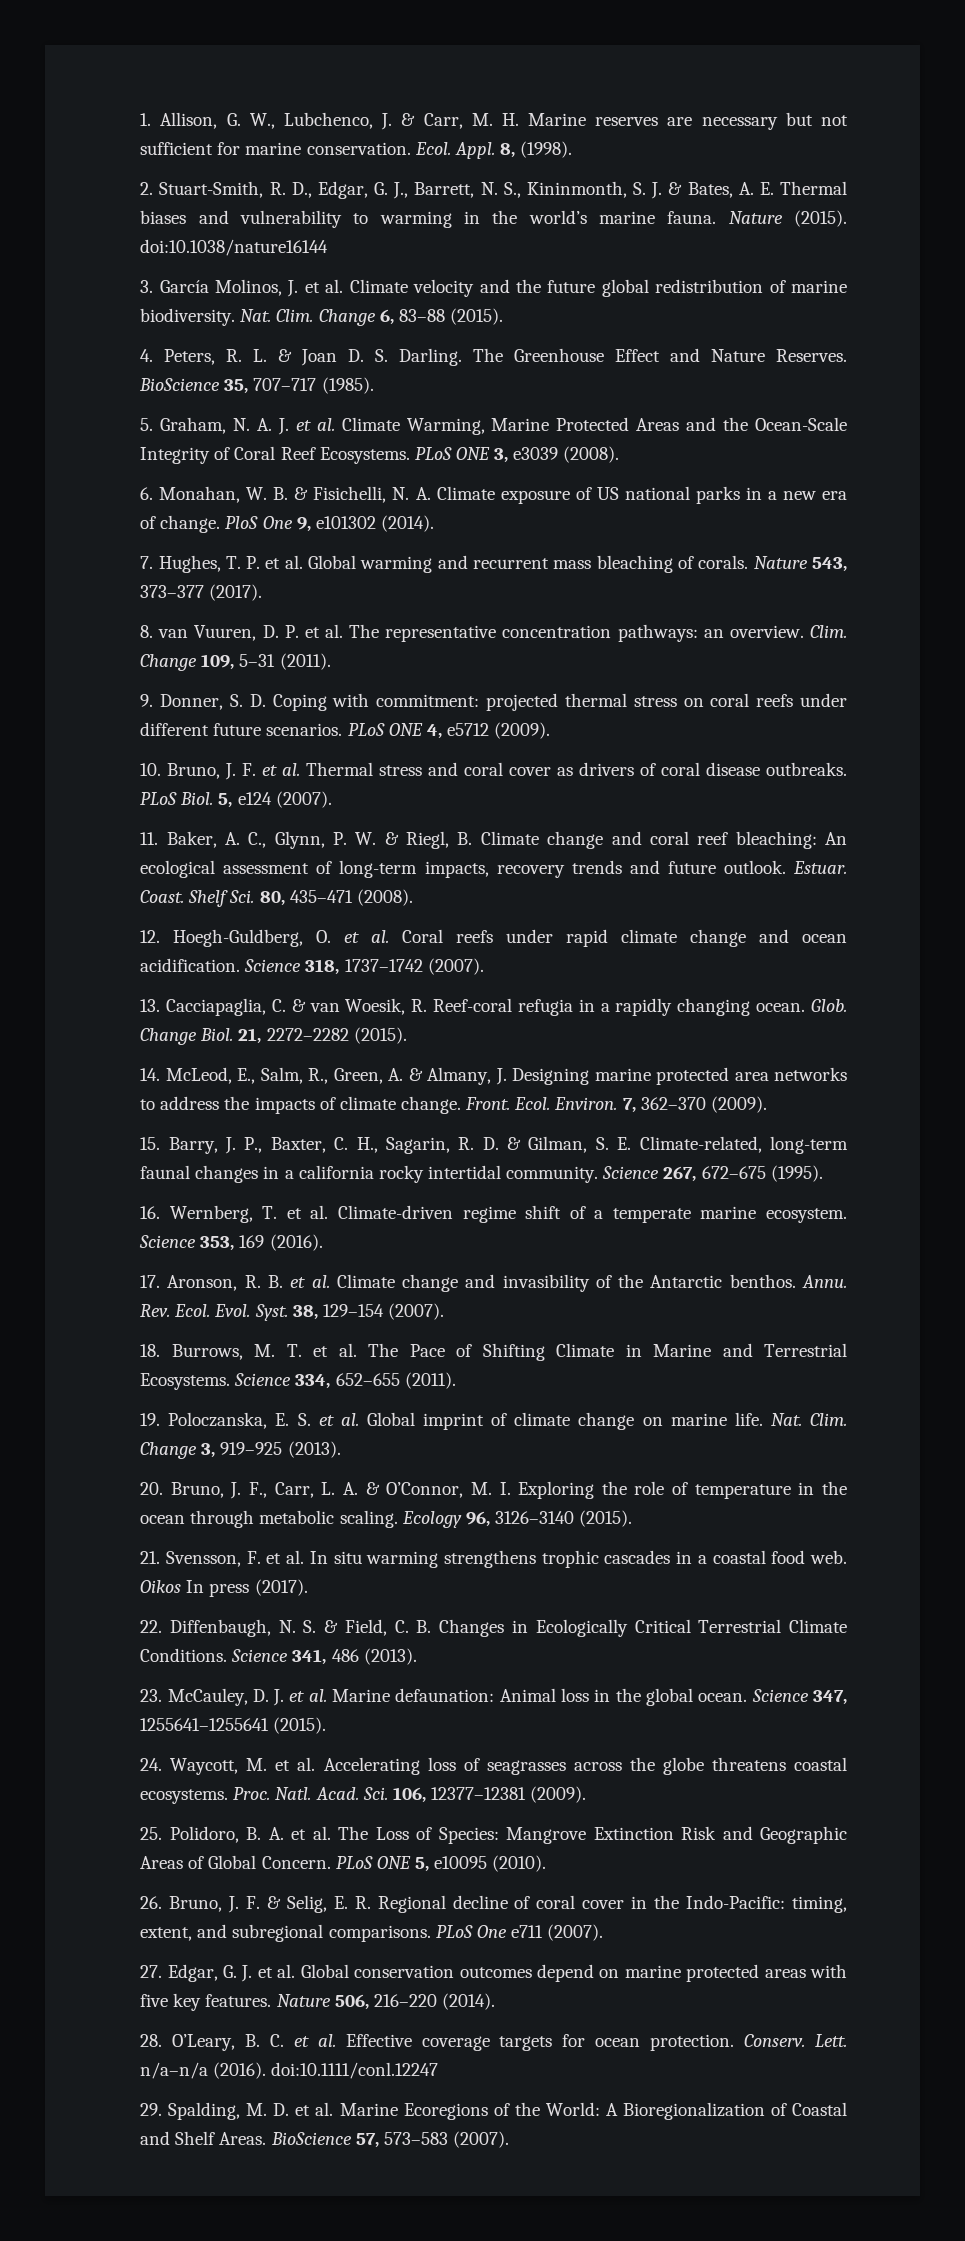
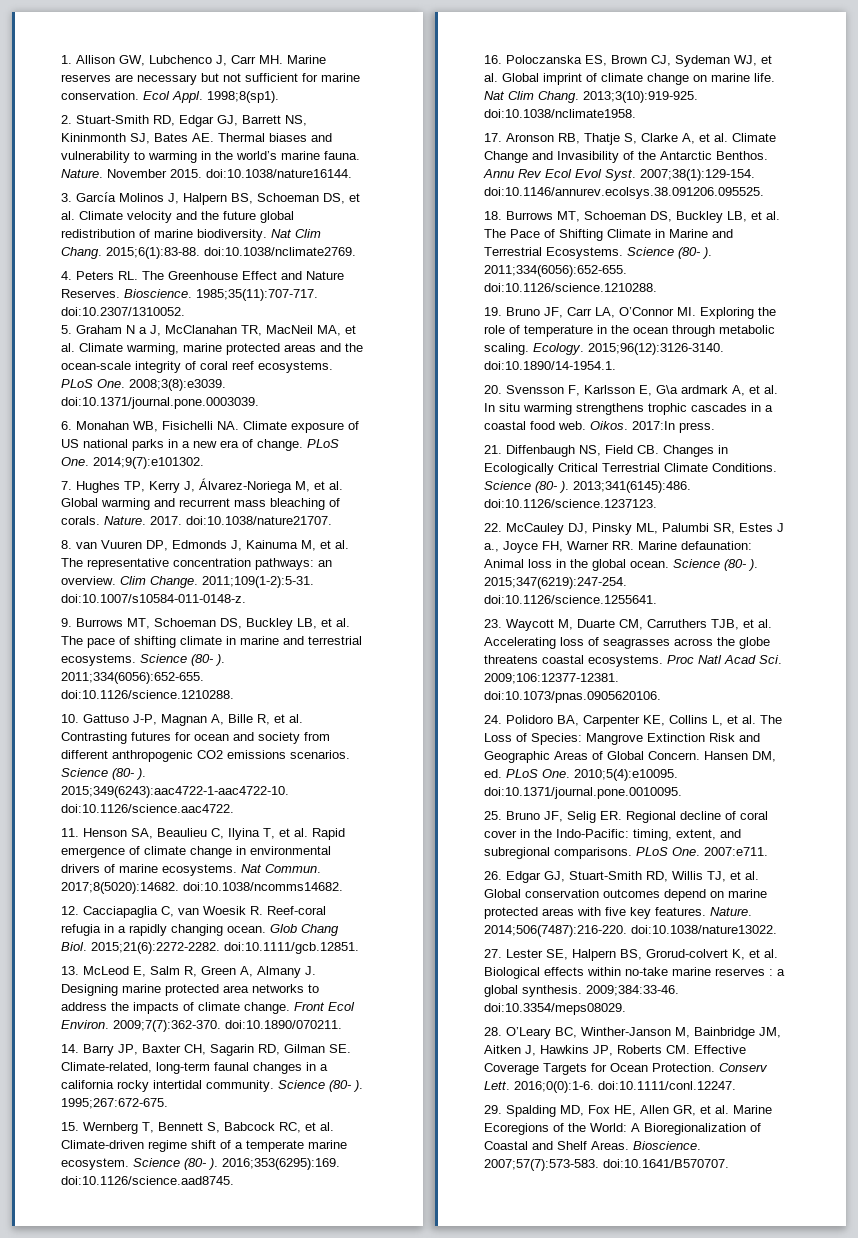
- 1. Allison, G. W., Lubchenco, J. & Carr, M. H. Marine reserves are necessary but not sufficient for marine conservation.
+ 1. Allison GW, Lubchenco J, Carr MH. Marine reserves are necessary but not sufficient for marine conservation.
- Ecol. Appl. 8, (1998).
- 2. Stuart-Smith, R. D., Edgar, G. J., Barrett, N. S., Kininmonth, S. J. & Bates, A. E. Thermal biases and vulnerability to warming in the world’s marine fauna.
+ Ecol Appl. 1998;8(sp1).
+ 2. Stuart-Smith RD, Edgar GJ, Barrett NS, Kininmonth SJ, Bates AE. Thermal biases and vulnerability to warming in the world’s marine fauna.
- Nature (2015). doi:10.1038/nature16144
- 3. García Molinos, J. et al. Climate velocity and the future global redistribution of marine biodiversity.
+ Nature. November 2015. doi:10.1038/nature16144.
+ 3. García Molinos J, Halpern BS, Schoeman DS, et al. Climate velocity and the future global redistribution of marine biodiversity.
- Nat. Clim. Change 6, 83–88 (2015).
- 4. Peters, R. L. & Joan D. S. Darling. The Greenhouse Effect and Nature Reserves.
+ Nat Clim Chang. 2015;6(1):83-88. doi:10.1038/nclimate2769.
+ 4. Peters RL. The Greenhouse Effect and Nature Reserves.
- BioScience 35, 707–717 (1985).
- 5. Graham, N. A. J. et al. Climate Warming, Marine Protected Areas and the Ocean-Scale Integrity of Coral Reef Ecosystems. PLoS ONE 3, e3039 (2008).
- 6. Monahan, W. B. & Fisichelli, N. A. Climate exposure of US national parks in a new era of change.
+ Bioscience. 1985;35(11):707-717. doi:10.2307/1310052.
+ 5. Graham N a J, McClanahan TR, MacNeil MA, et al. Climate warming, marine protected areas and the ocean-scale integrity of coral reef ecosystems. PLoS One. 2008;3(8):e3039. doi:10.1371/journal.pone.0003039.
+ 6. Monahan WB, Fisichelli NA. Climate exposure of US national parks in a new era of change.
- PloS One 9, e101302 (2014).
- 7. Hughes, T. P. et al. Global warming and recurrent mass bleaching of corals.
+ PLoS One. 2014;9(7):e101302.
+ 7. Hughes TP, Kerry J, Álvarez-Noriega M, et al. Global warming and recurrent mass bleaching of corals.
- Nature 543, 373–377 (2017).
- 8. van Vuuren, D. P. et al. The representative concentration pathways: an overview.
+ Nature. 2017. doi:10.1038/nature21707.
+ 8. van Vuuren DP, Edmonds J, Kainuma M, et al. The representative concentration pathways: an overview.
- Clim. Change 109, 5–31 (2011).
- 9. Donner, S. D. Coping with commitment: projected thermal stress on coral reefs under different future scenarios. PLoS ONE 4, e5712 (2009).
- 10. Bruno, J. F. et al. Thermal stress and coral cover as drivers of coral disease outbreaks. PLoS Biol. 5, e124 (2007).
- 11. Baker, A. C., Glynn, P. W. & Riegl, B. Climate change and coral reef bleaching: An ecological assessment of long-term impacts, recovery trends and future outlook. Estuar. Coast. Shelf Sci. 80, 435–471 (2008).
- 12. Hoegh-Guldberg, O. et al. Coral reefs under rapid climate change and ocean acidification. Science 318, 1737–1742 (2007).
- 13. Cacciapaglia, C. & van Woesik, R. Reef-coral refugia in a rapidly changing ocean.
+ Clim Change. 2011;109(1-2):5-31. doi:10.1007/s10584-011-0148-z.
+ 9. Burrows MT, Schoeman DS, Buckley LB, et al. The pace of shifting climate in marine and terrestrial ecosystems. Science (80- ). 2011;334(6056):652-655. doi:10.1126/science.1210288.
+ 10. Gattuso J-P, Magnan A, Bille R, et al. Contrasting futures for ocean and society from different anthropogenic CO2 emissions scenarios. Science (80- ). 2015;349(6243):aac4722-1-aac4722-10. doi:10.1126/science.aac4722.
+ 11. Henson SA, Beaulieu C, Ilyina T, et al. Rapid emergence of climate change in environmental drivers of marine ecosystems. Nat Commun. 2017;8(5020):14682. doi:10.1038/ncomms14682.
+ 12. Cacciapaglia C, van Woesik R. Reef-coral refugia in a rapidly changing ocean.
- Glob. Change Biol. 21, 2272–2282 (2015).
- 14. McLeod, E., Salm, R., Green, A. & Almany, J. Designing marine protected area networks to address the impacts of climate change.
+ Glob Chang Biol. 2015;21(6):2272-2282. doi:10.1111/gcb.12851.
+ 13. McLeod E, Salm R, Green A, Almany J. Designing marine protected area networks to address the impacts of climate change.
- Front. Ecol. Environ. 7, 362–370 (2009).
- 15. Barry, J. P., Baxter, C. H., Sagarin, R. D. & Gilman, S. E. Climate-related, long-term faunal changes in a california rocky intertidal community.
+ Front Ecol Environ. 2009;7(7):362-370. doi:10.1890/070211.
+ 14. Barry JP, Baxter CH, Sagarin RD, Gilman SE. Climate-related, long-term faunal changes in a california rocky intertidal community.
- Science 267, 672–675 (1995).
- 16. Wernberg, T. et al. Climate-driven regime shift of a temperate marine ecosystem.
+ Science (80- ). 1995;267:672-675.
+ 15. Wernberg T, Bennett S, Babcock RC, et al. Climate-driven regime shift of a temperate marine ecosystem.
- Science 353, 169 (2016).
- 17. Aronson, R. B. et al. Climate change and invasibility of the Antarctic benthos. Annu. Rev. Ecol. Evol. Syst. 38, 129–154 (2007).
- 18. Burrows, M. T. et al. The Pace of Shifting Climate in Marine and Terrestrial Ecosystems. Science 334, 652–655 (2011).
- 19. Poloczanska, E. S. et al. Global imprint of climate change on marine life. Nat. Clim. Change 3, 919–925 (2013).
- 20. Bruno, J. F., Carr, L. A. & O’Connor, M. I. Exploring the role of temperature in the ocean through metabolic scaling.
+ Science (80- ). 2016;353(6295):169. doi:10.1126/science.aad8745.
+ 16. Poloczanska ES, Brown CJ, Sydeman WJ, et al. Global imprint of climate change on marine life. Nat Clim Chang. 2013;3(10):919-925. doi:10.1038/nclimate1958.
+ 17. Aronson RB, Thatje S, Clarke A, et al. Climate Change and Invasibility of the Antarctic Benthos. Annu Rev Ecol Evol Syst. 2007;38(1):129-154. doi:10.1146/annurev.ecolsys.38.091206.095525.
+ 18. Burrows MT, Schoeman DS, Buckley LB, et al. The Pace of Shifting Climate in Marine and Terrestrial Ecosystems. Science (80- ). 2011;334(6056):652-655. doi:10.1126/science.1210288.
+ 19. Bruno JF, Carr LA, O’Connor MI. Exploring the role of temperature in the ocean through metabolic scaling.
- Ecology 96, 3126–3140 (2015).
- 21. Svensson, F. et al. In situ warming strengthens trophic cascades in a coastal food web.
+ Ecology. 2015;96(12):3126-3140. doi:10.1890/14-1954.1.
+ 20. Svensson F, Karlsson E, G\a ardmark A, et al. In situ warming strengthens trophic cascades in a coastal food web.
- Oikos In press (2017).
- 22. Diffenbaugh, N. S. & Field, C. B. Changes in Ecologically Critical Terrestrial Climate Conditions.
+ Oikos. 2017:In press.
+ 21. Diffenbaugh NS, Field CB. Changes in Ecologically Critical Terrestrial Climate Conditions.
- Science 341, 486 (2013).
- 23. McCauley, D. J. et al. Marine defaunation: Animal loss in the global ocean.
+ Science (80- ). 2013;341(6145):486. doi:10.1126/science.1237123.
+ 22. McCauley DJ, Pinsky ML, Palumbi SR, Estes J a., Joyce FH, Warner RR. Marine defaunation: Animal loss in the global ocean.
- Science 347, 1255641–1255641 (2015).
- 24. Waycott, M. et al. Accelerating loss of seagrasses across the globe threatens coastal ecosystems.
+ Science (80- ). 2015;347(6219):247-254. doi:10.1126/science.1255641.
+ 23. Waycott M, Duarte CM, Carruthers TJB, et al. Accelerating loss of seagrasses across the globe threatens coastal ecosystems.
- Proc. Natl. Acad. Sci. 106, 12377–12381 (2009).
- 25. Polidoro, B. A. et al. The Loss of Species: Mangrove Extinction Risk and Geographic Areas of Global Concern.
+ Proc Natl Acad Sci. 2009;106:12377-12381. doi:10.1073/pnas.0905620106.
+ 24. Polidoro BA, Carpenter KE, Collins L, et al. The Loss of Species: Mangrove Extinction Risk and Geographic Areas of Global Concern.
- PLoS ONE 5, e10095 (2010).
- 26. Bruno, J. F. & Selig, E. R. Regional decline of coral cover in the Indo-Pacific: timing, extent, and subregional comparisons.
+ Hansen DM, ed. PLoS One. 2010;5(4):e10095. doi:10.1371/journal.pone.0010095.
+ 25. Bruno JF, Selig ER. Regional decline of coral cover in the Indo-Pacific: timing, extent, and subregional comparisons.
- PLoS One e711 (2007).
- 27. Edgar, G. J. et al. Global conservation outcomes depend on marine protected areas with five key features.
+ PLoS One. 2007:e711.
+ 26. Edgar GJ, Stuart-Smith RD, Willis TJ, et al. Global conservation outcomes depend on marine protected areas with five key features.
- Nature 506, 216–220 (2014).
- 28. O’Leary, B. C. et al. Effective coverage targets for ocean protection. Conserv. Lett. n/a–n/a (2016). doi:10.1111/conl.12247
- 29. Spalding, M. D. et al. Marine Ecoregions of the World: A Bioregionalization of Coastal and Shelf Areas.
+ Nature. 2014;506(7487):216-220. doi:10.1038/nature13022.
+ 27. Lester SE, Halpern BS, Grorud-colvert K, et al. Biological effects within no-take marine reserves : a global synthesis. 2009;384:33-46. doi:10.3354/meps08029.
+ 28. O’Leary BC, Winther-Janson M, Bainbridge JM, Aitken J, Hawkins JP, Roberts CM. Effective Coverage Targets for Ocean Protection. Conserv Lett. 2016;0(0):1-6. doi:10.1111/conl.12247.
+ 29. Spalding MD, Fox HE, Allen GR, et al. Marine Ecoregions of the World: A Bioregionalization of Coastal and Shelf Areas.
- BioScience 57, 573–583 (2007).
+ Bioscience. 2007;57(7):573-583. doi:10.1641/B570707.

